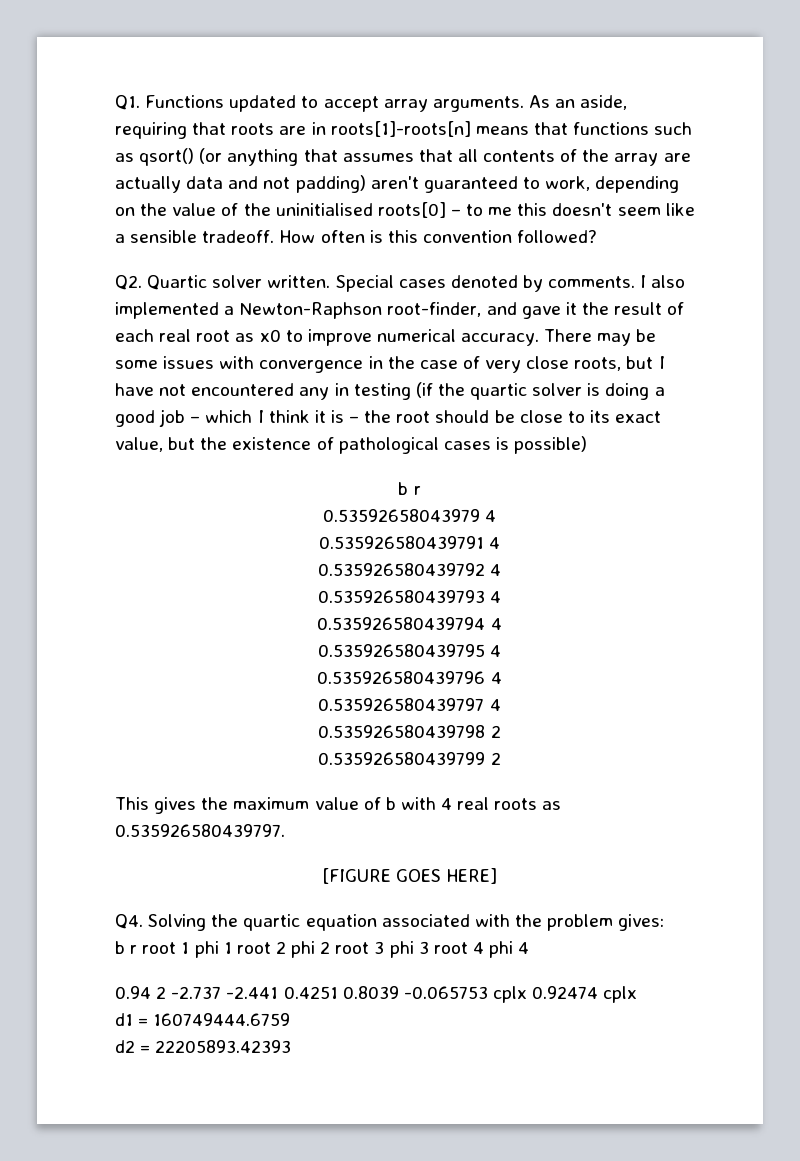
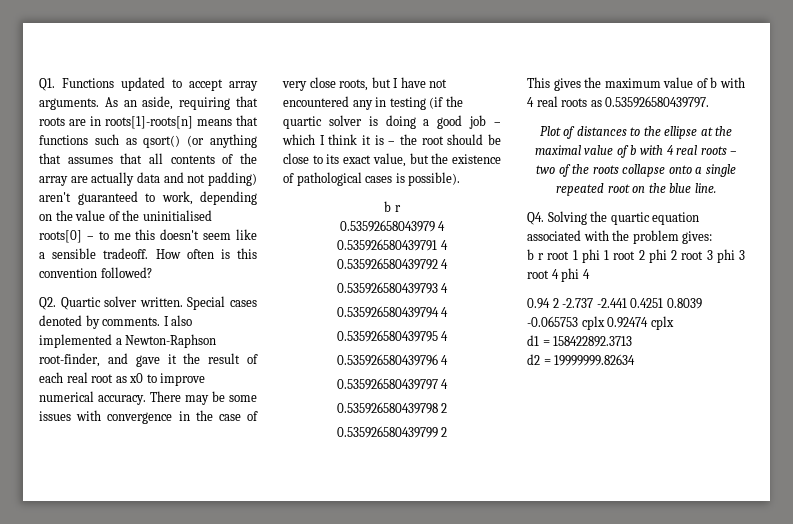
- There may be some issues with convergence in the case of very close roots, but I have not encountered any in testing (if the quartic solver is doing a good job – which I think it is – the root should be close to its exact value, but the existence of pathological cases is possible)
+ There may be some issues with convergence in the case of very close roots, but I have not encountered any in testing (if the quartic solver is doing a good job – which I think it is – the root should be close to its exact value, but the existence of pathological cases is possible).
- [FIGURE GOES HERE]
+ Plot of distances to the ellipse at the maximal value of b with 4 real roots – two of the roots collapse onto a single repeated root on the blue line.
- d1 = 160749444.6759
+ d1 = 158422892.3713
- d2 = 22205893.42393
+ d2 = 19999999.82634

